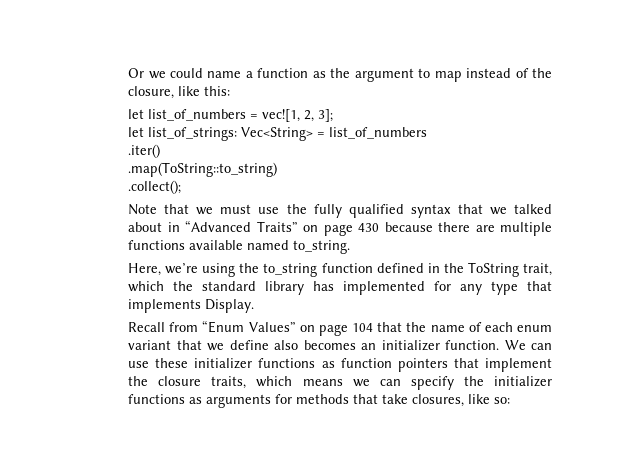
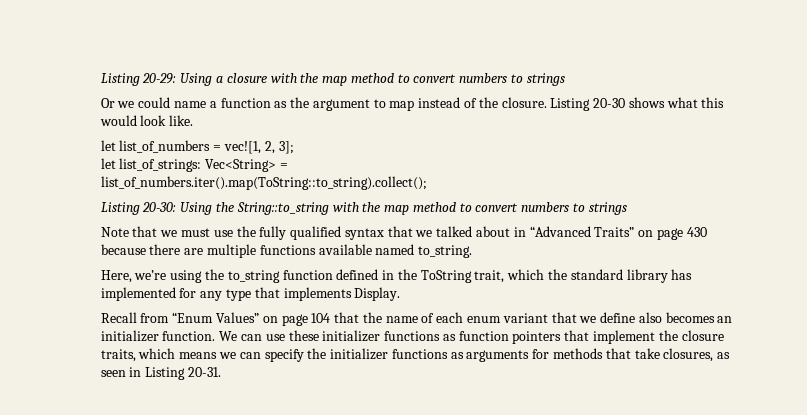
+ Listing 20-29: Using a closure with the map method to convert numbers to strings
- Or we could name a function as the argument to map instead of the closure, like this:
+ Or we could name a function as the argument to map instead of the closure. Listing 20-30 shows what this would look like.
- let list_of_strings: Vec<String> = list_of_numbers
- .iter()
- .map(ToString::to_string)
- .collect();
+ let list_of_strings: Vec<String> =
+ list_of_numbers.iter().map(ToString::to_string).collect();
+ Listing 20-30: Using the String::to_string with the map method to convert numbers to strings
- We can use these initializer functions as function pointers that implement the closure traits, which means we can specify the initializer functions as arguments for methods that take closures, like so:
+ We can use these initializer functions as function pointers that implement the closure traits, which means we can specify the initializer functions as arguments for methods that take closures, as seen in Listing 20-31.

